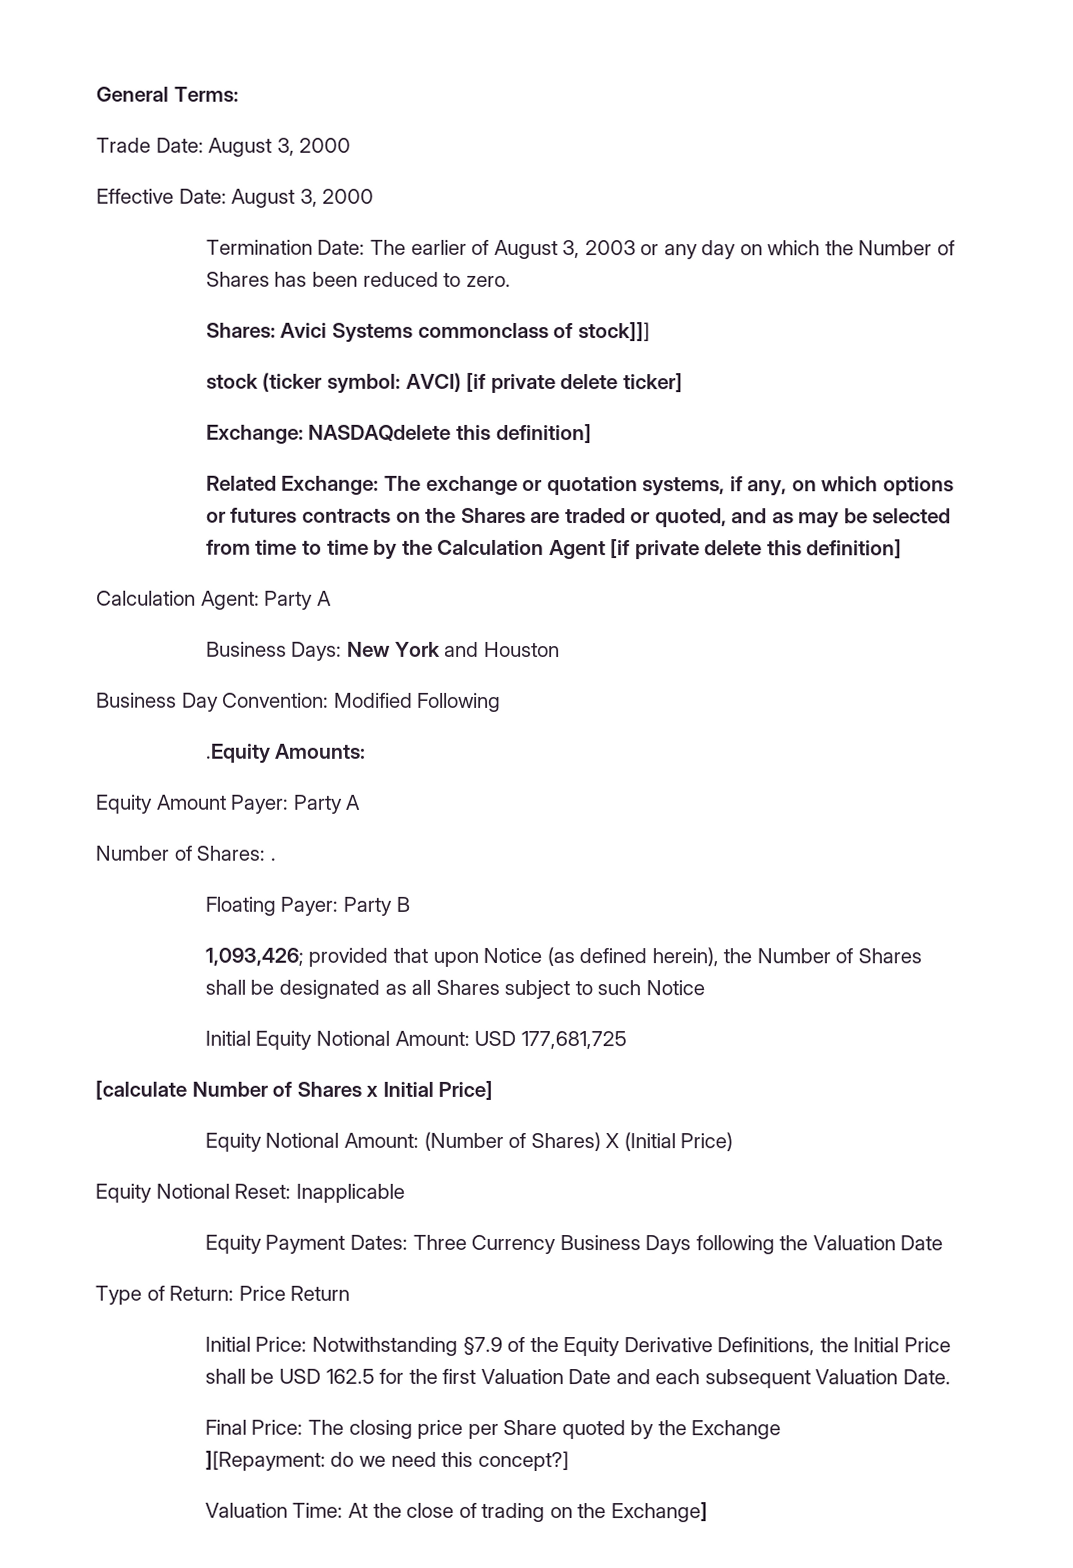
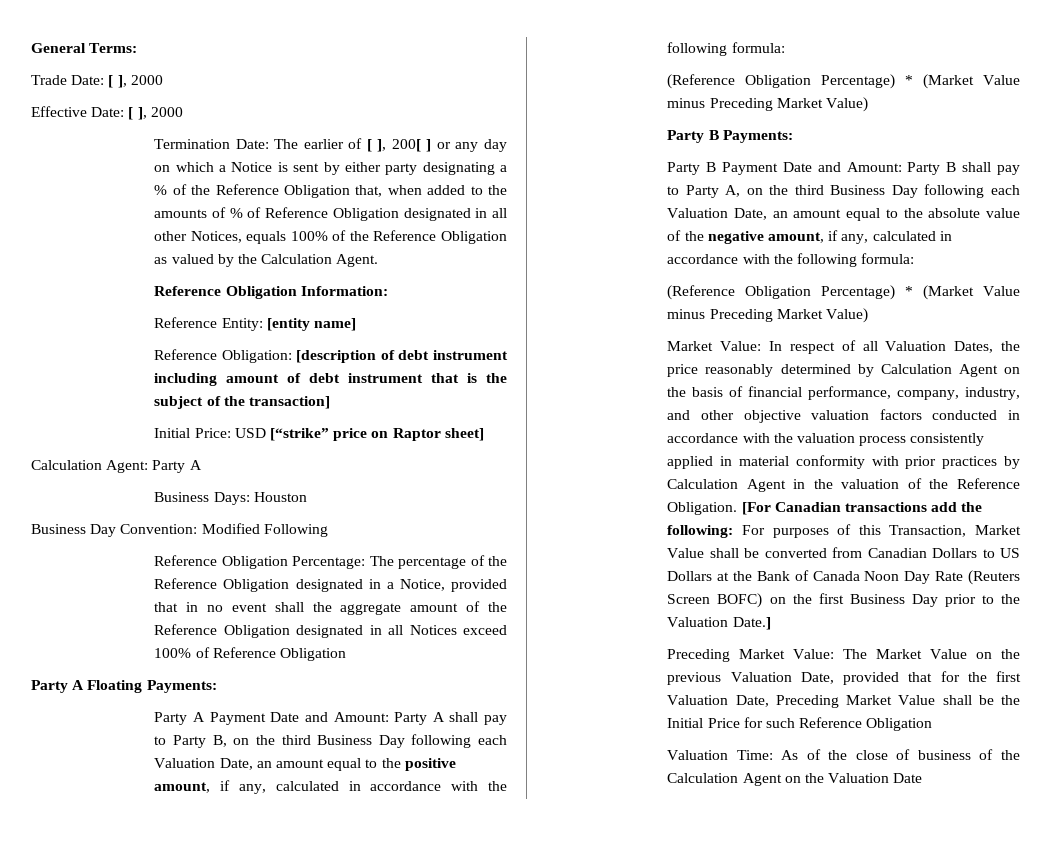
- Trade Date: August 3, 2000
+ Trade Date: [ ], 2000
- Effective Date: August 3, 2000
+ Effective Date: [ ], 2000
- Termination Date: The earlier of August 3, 2003 or any day on which the Number of Shares has been reduced to zero.
- Shares: Avici Systems commonclass of stock]]]
- stock (ticker symbol: AVCI) [if private delete ticker]
- Exchange: NASDAQdelete this definition]
- Related Exchange: The exchange or quotation systems, if any, on which options or futures contracts on the Shares are traded or quoted, and as may be selected from time to time by the Calculation Agent [if private delete this definition]
+ Termination Date: The earlier of [ ], 200[ ] or any day on which a Notice is sent by either party designating a % of the Reference Obligation that, when added to the amounts of % of Reference Obligation designated in all other Notices, equals 100% of the Reference Obligation as valued by the Calculation Agent.
+ Reference Obligation Information:
+ Reference Entity: [entity name]
+ Reference Obligation: [description of debt instrument including amount of debt instrument that is the subject of the transaction]
+ Initial Price: USD [“strike” price on Raptor sheet]
- Business Days: New York and Houston
+ Business Days: Houston
- .Equity Amounts:
- Equity Amount Payer: Party A
- Number of Shares: .
- Floating Payer: Party B
- 1,093,426; provided that upon Notice (as defined herein), the Number of Shares shall be designated as all Shares subject to such Notice
- Initial Equity Notional Amount: USD 177,681,725
- [calculate Number of Shares x Initial Price]
- Equity Notional Amount: (Number of Shares) X (Initial Price)
- Equity Notional Reset: Inapplicable
- Equity Payment Dates: Three Currency Business Days following the Valuation Date
- Type of Return: Price Return
- Initial Price: Notwithstanding §7.9 of the Equity Derivative Definitions, the Initial Price shall be USD 162.5 for the first Valuation Date and each subsequent Valuation Date.
- Final Price: The closing price per Share quoted by the Exchange
- ][Repayment: do we need this concept?]
+ Reference Obligation Percentage: The percentage of the Reference Obligation designated in a Notice, provided that in no event shall the aggregate amount of the Reference Obligation designated in all Notices exceed 100% of Reference Obligation
+ Party A Floating Payments:
+ Party A Payment Date and Amount: Party A shall pay to Party B, on the third Business Day following each Valuation Date, an amount equal to the positive amount, if any, calculated in accordance with the following formula:
+ (Reference Obligation Percentage) * (Market Value minus Preceding Market Value)
+ Party B Payments:
+ Party B Payment Date and Amount: Party B shall pay to Party A, on the third Business Day following each Valuation Date, an amount equal to the absolute value of the negative amount, if any, calculated in accordance with the following formula:
+ (Reference Obligation Percentage) * (Market Value minus Preceding Market Value)
+ Market Value: In respect of all Valuation Dates, the price reasonably determined by Calculation Agent on the basis of financial performance, company, industry, and other objective valuation factors conducted in accordance with the valuation process consistently applied in material conformity with prior practices by Calculation Agent in the valuation of the Reference Obligation. [For Canadian transactions add the following: For purposes of this Transaction, Market Value shall be converted from Canadian Dollars to US Dollars at the Bank of Canada Noon Day Rate (Reuters Screen BOFC) on the first Business Day prior to the Valuation Date.]
+ Preceding Market Value: The Market Value on the previous Valuation Date, provided that for the first Valuation Date, Preceding Market Value shall be the Initial Price for such Reference Obligation
- Valuation Time: At the close of trading on the Exchange]
+ Valuation Time: As of the close of business of the Calculation Agent on the Valuation Date

